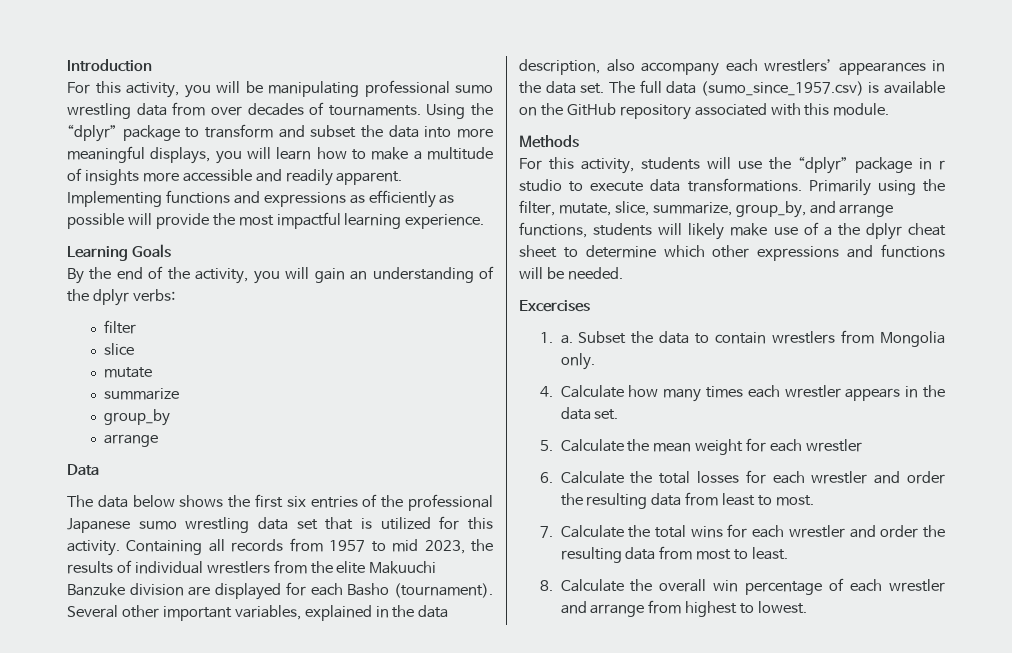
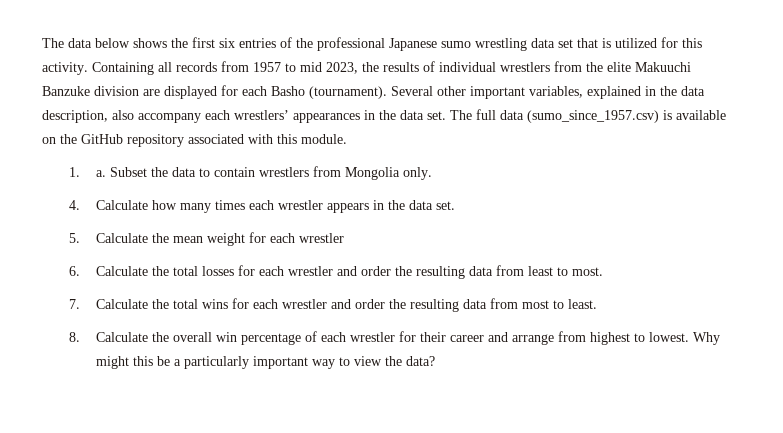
- Introduction
- For this activity, you will be manipulating professional sumo wrestling data from over decades of tournaments. Using the “dplyr” package to transform and subset the data into more meaningful displays, you will learn how to make a multitude of insights more accessible and readily apparent. Implementing functions and expressions as efficiently as possible will provide the most impactful learning experience.
- Learning Goals
- By the end of the activity, you will gain an understanding of the dplyr verbs:
- filter
- slice
- mutate
- summarize
- group_by
- arrange
- Data
- Methods
- For this activity, students will use the “dplyr” package in r studio to execute data transformations. Primarily using the filter, mutate, slice, summarize, group_by, and arrange functions, students will likely make use of a the dplyr cheat sheet to determine which other expressions and functions will be needed.
- Excercises
- 8. Calculate the overall win percentage of each wrestler and arrange from highest to lowest.
+ 8. Calculate the overall win percentage of each wrestler for their career and arrange from highest to lowest.
+ Why might this be a particularly important way to view the data?

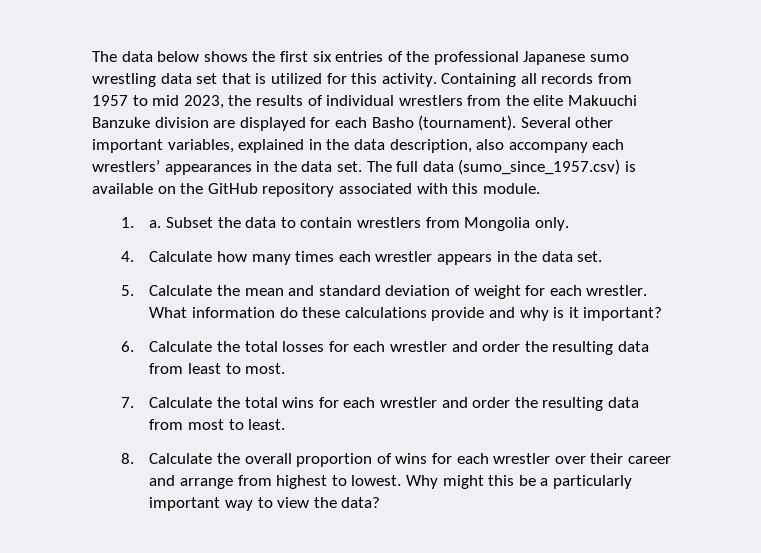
- 5. Calculate the mean weight for each wrestler
+ 5. Calculate the mean and standard deviation of weight for each wrestler. What information do these calculations provide and why is it important?
- 8. Calculate the overall win percentage of each wrestler for their career and arrange from highest to lowest.
+ 8. Calculate the overall proportion of wins for each wrestler over their career and arrange from highest to lowest.

